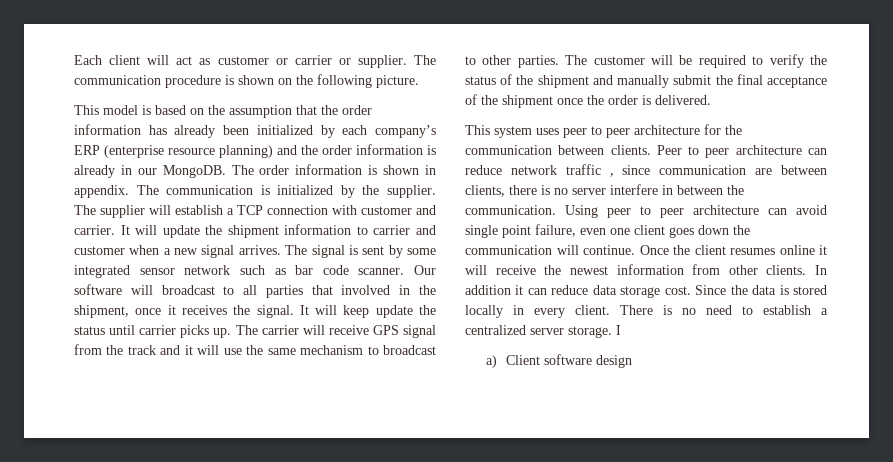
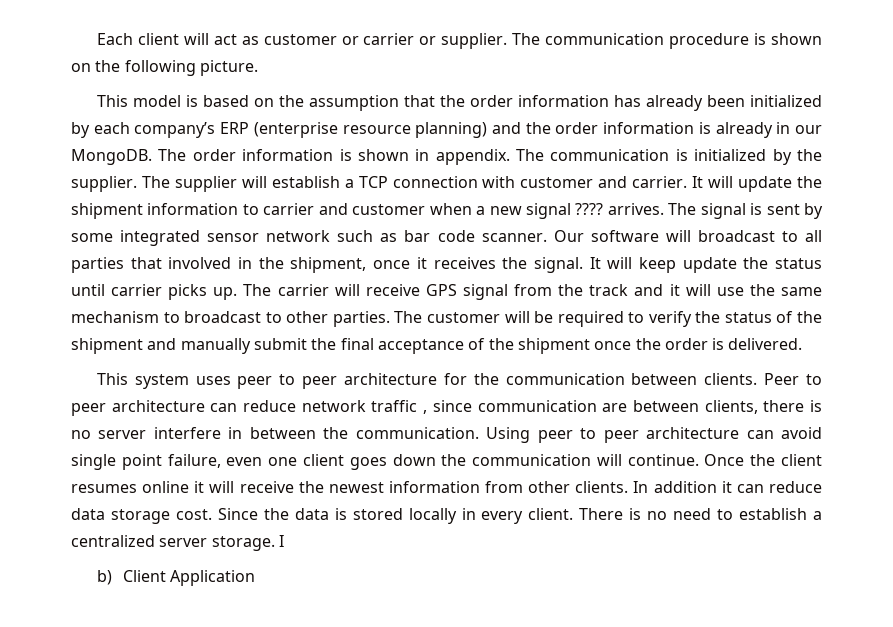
- It will update the shipment information to carrier and customer when a new signal arrives.
+ It will update the shipment information to carrier and customer when a new signal ???? arrives.
- a) Client software design
+ b) Client Application

